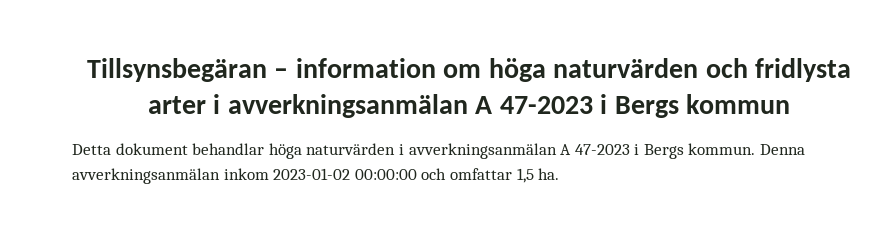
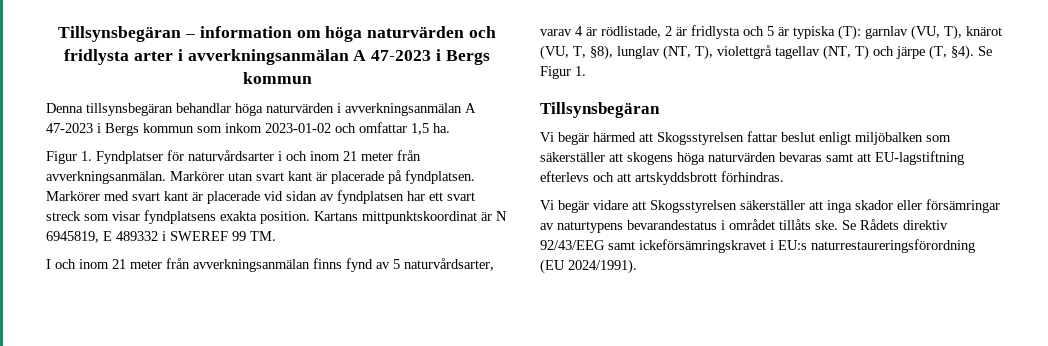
- Detta dokument behandlar höga naturvärden i avverkningsanmälan A 47-2023 i Bergs kommun. Denna avverkningsanmälan inkom 2023-01-02 00:00:00 och omfattar 1,5 ha.
+ Denna tillsynsbegäran behandlar höga naturvärden i avverkningsanmälan A 47-2023 i Bergs kommun som inkom 2023-01-02 och omfattar 1,5 ha.
+ Figur 1. Fyndplatser för naturvårdsarter i och inom 21 meter från avverkningsanmälan. Markörer utan svart kant är placerade på fyndplatsen. Markörer med svart kant är placerade vid sidan av fyndplatsen har ett svart streck som visar fyndplatsens exakta position. Kartans mittpunktskoordinat är N 6945819, E 489332 i SWEREF 99 TM.
+ I och inom 21 meter från avverkningsanmälan finns fynd av 5 naturvårdsarter, varav 4 är rödlistade, 2 är fridlysta och 5 är typiska (T): garnlav (VU, T), knärot (VU, T, §8), lunglav (NT, T), violettgrå tagellav (NT, T) och järpe (T, §4). Se Figur 1.
+ Tillsynsbegäran
+ Vi begär härmed att Skogsstyrelsen fattar beslut enligt miljöbalken som säkerställer att skogens höga naturvärden bevaras samt att EU-lagstiftning efterlevs och att artskyddsbrott förhindras.
+ Vi begär vidare att Skogsstyrelsen säkerställer att inga skador eller försämringar av naturtypens bevarandestatus i området tillåts ske. Se Rådets direktiv 92/43/EEG samt ickeförsämringskravet i EU:s naturrestaureringsförordning (EU 2024/1991).

